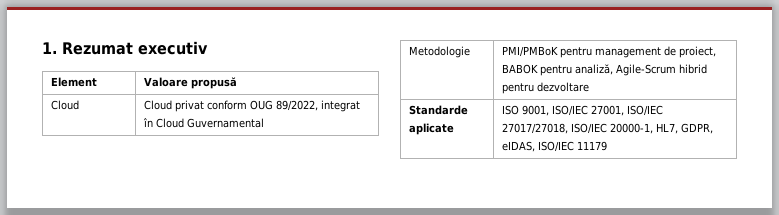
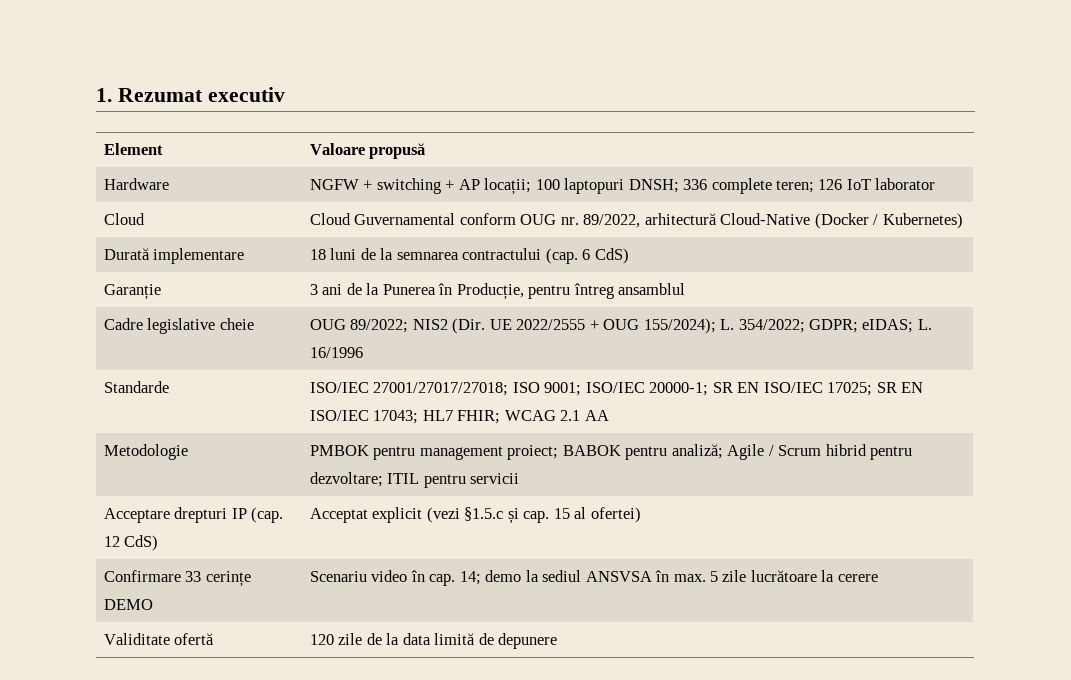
+ Hardware | NGFW + switching + AP locații; 100 laptopuri DNSH; 336 complete teren; 126 IoT laborator
- Cloud | Cloud privat conform OUG 89/2022, integrat în Cloud Guvernamental
+ Cloud | Cloud Guvernamental conform OUG nr. 89/2022, arhitectură Cloud-Native (Docker / Kubernetes)
+ Durată implementare | 18 luni de la semnarea contractului (cap. 6 CdS)
+ Garanție | 3 ani de la Punerea în Producție, pentru întreg ansamblul
+ Cadre legislative cheie | OUG 89/2022; NIS2 (Dir. UE 2022/2555 + OUG 155/2024); L. 354/2022; GDPR; eIDAS; L. 16/1996
+ Standarde | ISO/IEC 27001/27017/27018; ISO 9001; ISO/IEC 20000-1; SR EN ISO/IEC 17025; SR EN ISO/IEC 17043; HL7 FHIR; WCAG 2.1 AA
- Metodologie | PMI/PMBoK pentru management de proiect, BABOK pentru analiză, Agile-Scrum hibrid pentru dezvoltare
- Standarde aplicate | ISO 9001, ISO/IEC 27001, ISO/IEC 27017/27018, ISO/IEC 20000-1, HL7, GDPR, eIDAS, ISO/IEC 11179
+ Metodologie | PMBOK pentru management proiect; BABOK pentru analiză; Agile / Scrum hibrid pentru dezvoltare; ITIL pentru servicii
+ Acceptare drepturi IP (cap. 12 CdS) | Acceptat explicit (vezi §1.5.c și cap. 15 al ofertei)
+ Confirmare 33 cerințe DEMO | Scenariu video în cap. 14; demo la sediul ANSVSA în max. 5 zile lucrătoare la cerere
+ Validitate ofertă | 120 zile de la data limită de depunere

